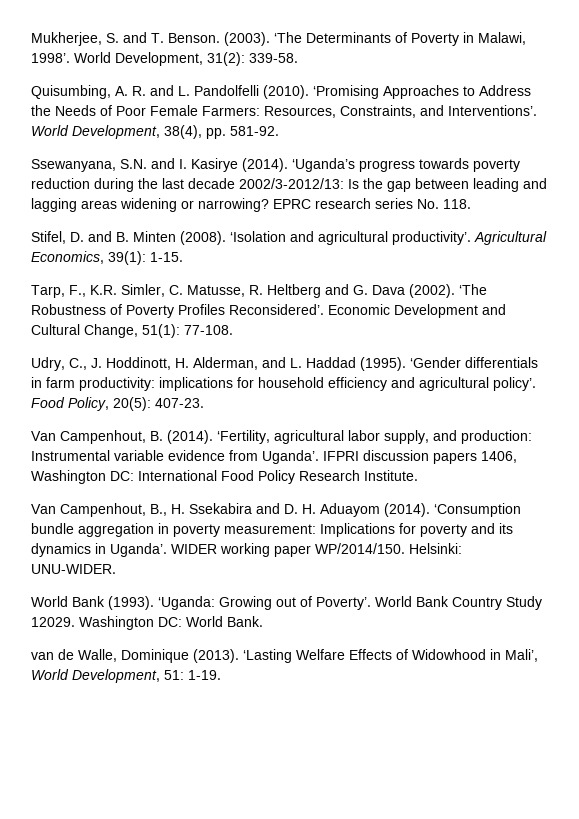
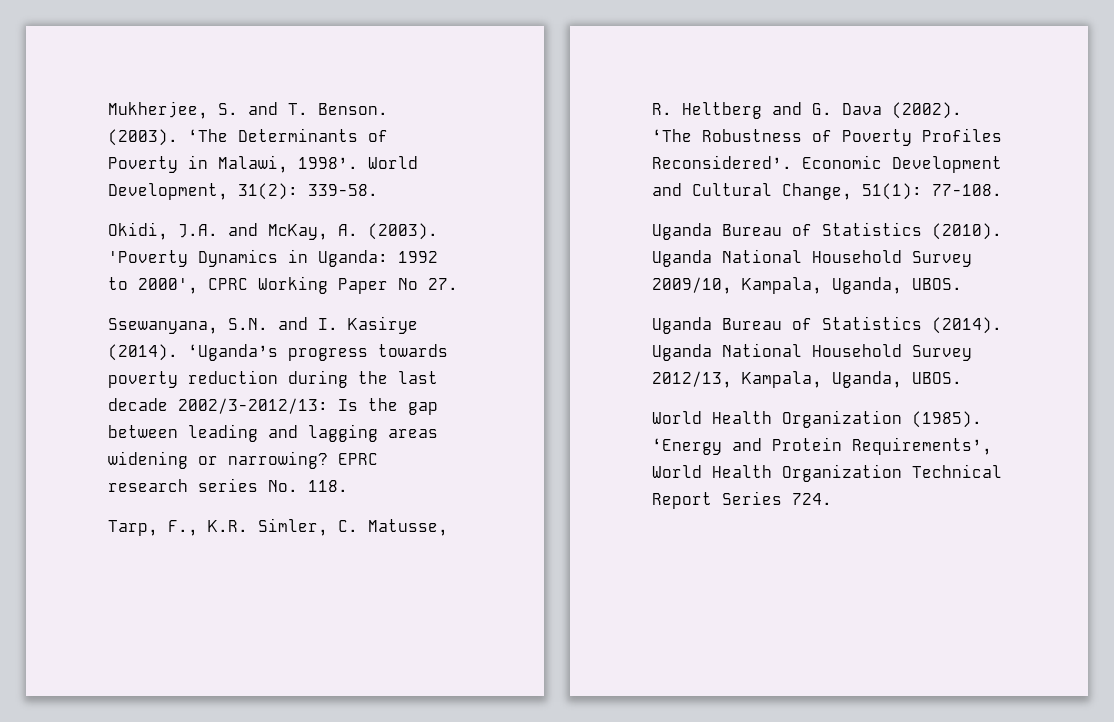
- Quisumbing, A. R. and L. Pandolfelli (2010). ‘Promising Approaches to Address the Needs of Poor Female Farmers: Resources, Constraints, and Interventions’. World Development, 38(4), pp. 581-92.
+ Okidi, J.A. and McKay, A. (2003). 'Poverty Dynamics in Uganda: 1992 to 2000', CPRC Working Paper No 27.
- Stifel, D. and B. Minten (2008). ‘Isolation and agricultural productivity’. Agricultural Economics, 39(1): 1-15.
- Udry, C., J. Hoddinott, H. Alderman, and L. Haddad (1995). ‘Gender differentials in farm productivity: implications for household efficiency and agricultural policy’. Food Policy, 20(5): 407-23.
- Van Campenhout, B. (2014). ‘Fertility, agricultural labor supply, and production: Instrumental variable evidence from Uganda’. IFPRI discussion papers 1406, Washington DC: International Food Policy Research Institute.
- Van Campenhout, B., H. Ssekabira and D. H. Aduayom (2014). ‘Consumption bundle aggregation in poverty measurement: Implications for poverty and its dynamics in Uganda’. WIDER working paper WP/2014/150. Helsinki: UNU-WIDER.
- World Bank (1993). ‘Uganda: Growing out of Poverty’. World Bank Country Study 12029. Washington DC: World Bank.
- van de Walle, Dominique (2013). ‘Lasting Welfare Effects of Widowhood in Mali’, World Development, 51: 1-19.
+ Uganda Bureau of Statistics (2010). Uganda National Household Survey 2009/10, Kampala, Uganda, UBOS.
+ Uganda Bureau of Statistics (2014). Uganda National Household Survey 2012/13, Kampala, Uganda, UBOS.
+ World Health Organization (1985). ‘Energy and Protein Requirements’, World Health Organization Technical Report Series 724.

